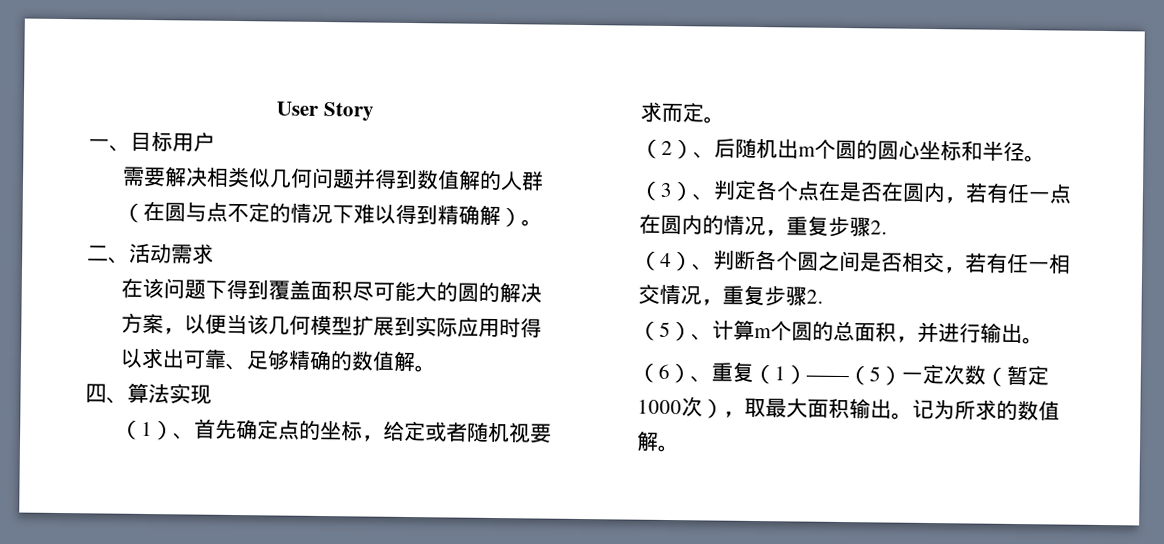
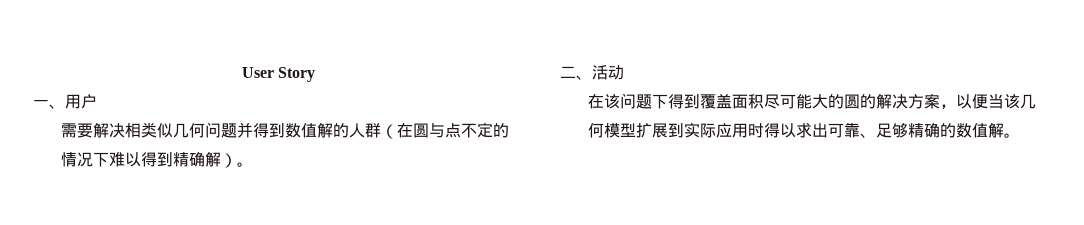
- 一、目标用户
+ 一、用户
- 二、活动需求
+ 二、活动
- 四、算法实现
- （1）、首先确定点的坐标，给定或者随机视要求而定。
- （2）、后随机出m个圆的圆心坐标和半径。
- （3）、判定各个点在是否在圆内，若有任一点在圆内的情况，重复步骤2.
- （4）、判断各个圆之间是否相交，若有任一相交情况，重复步骤2.
- （5）、计算m个圆的总面积，并进行输出。
- （6）、重复（1）——（5）一定次数（暂定1000次），取最大面积输出。记为所求的数值解。

